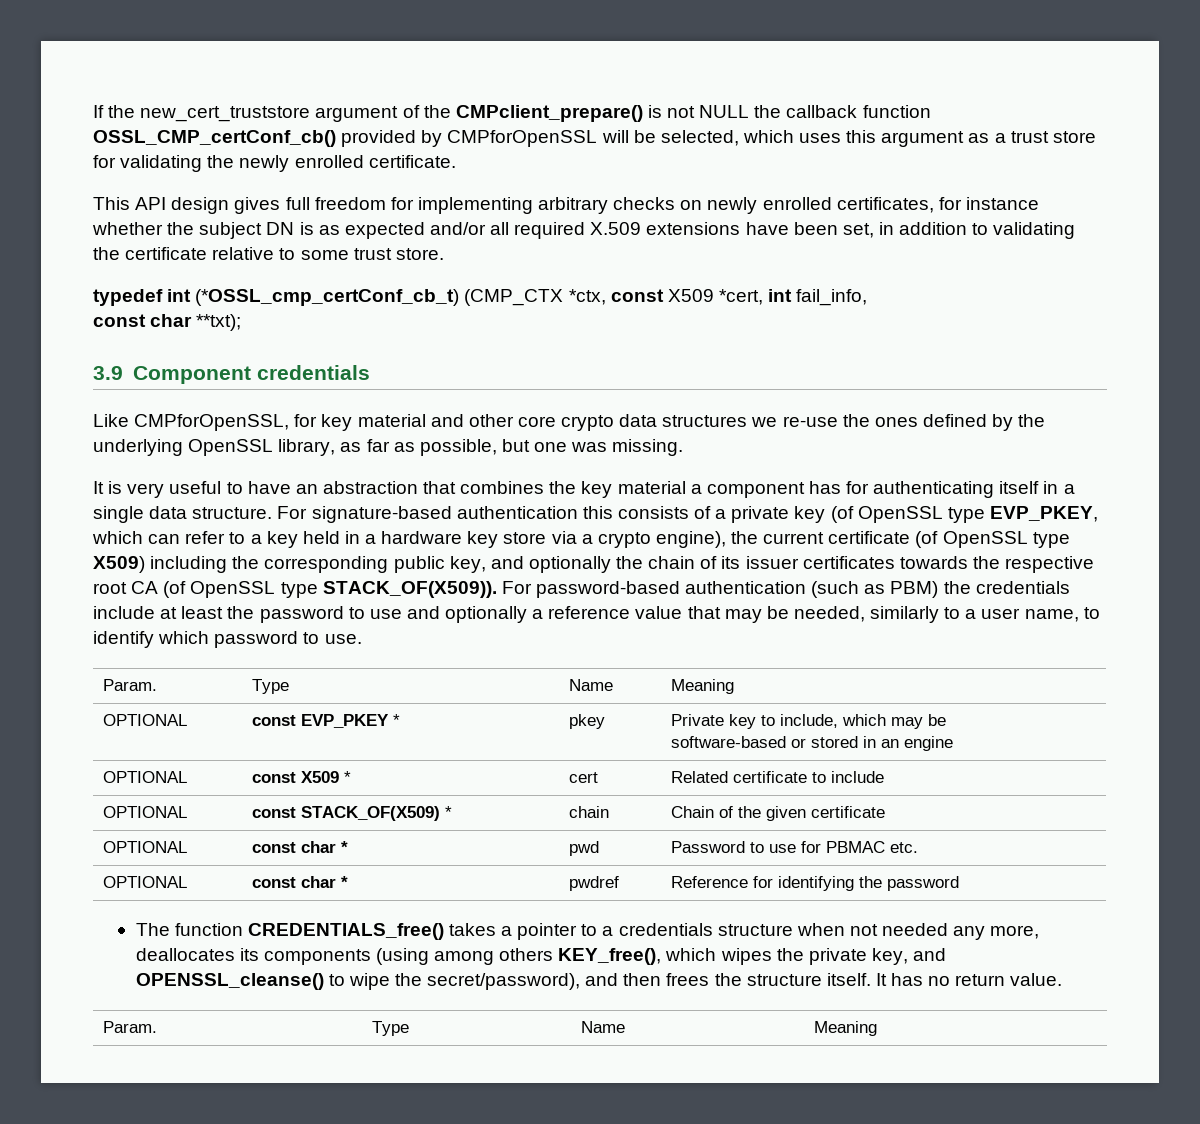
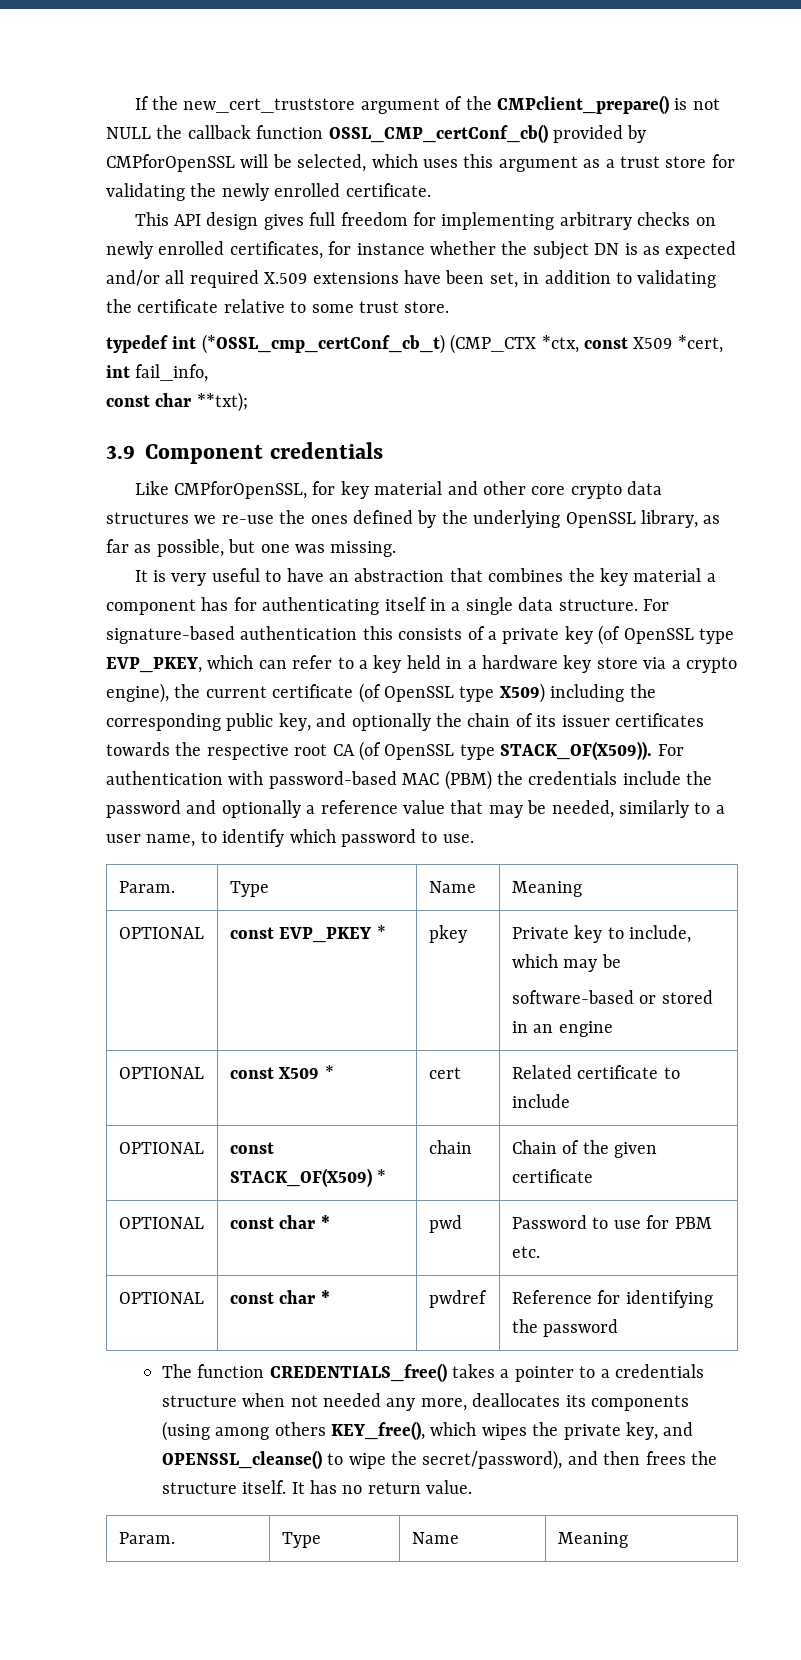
- For password-based authentication (such as PBM) the credentials include at least the password to use and optionally a reference value that may be needed, similarly to a user name, to identify which password to use.
+ For authentication with password-based MAC (PBM) the credentials include the password and optionally a reference value that may be needed, similarly to a user name, to identify which password to use.
- OPTIONAL | const char * | pwd | Password to use for PBMAC etc.
+ OPTIONAL | const char * | pwd | Password to use for PBM etc.

